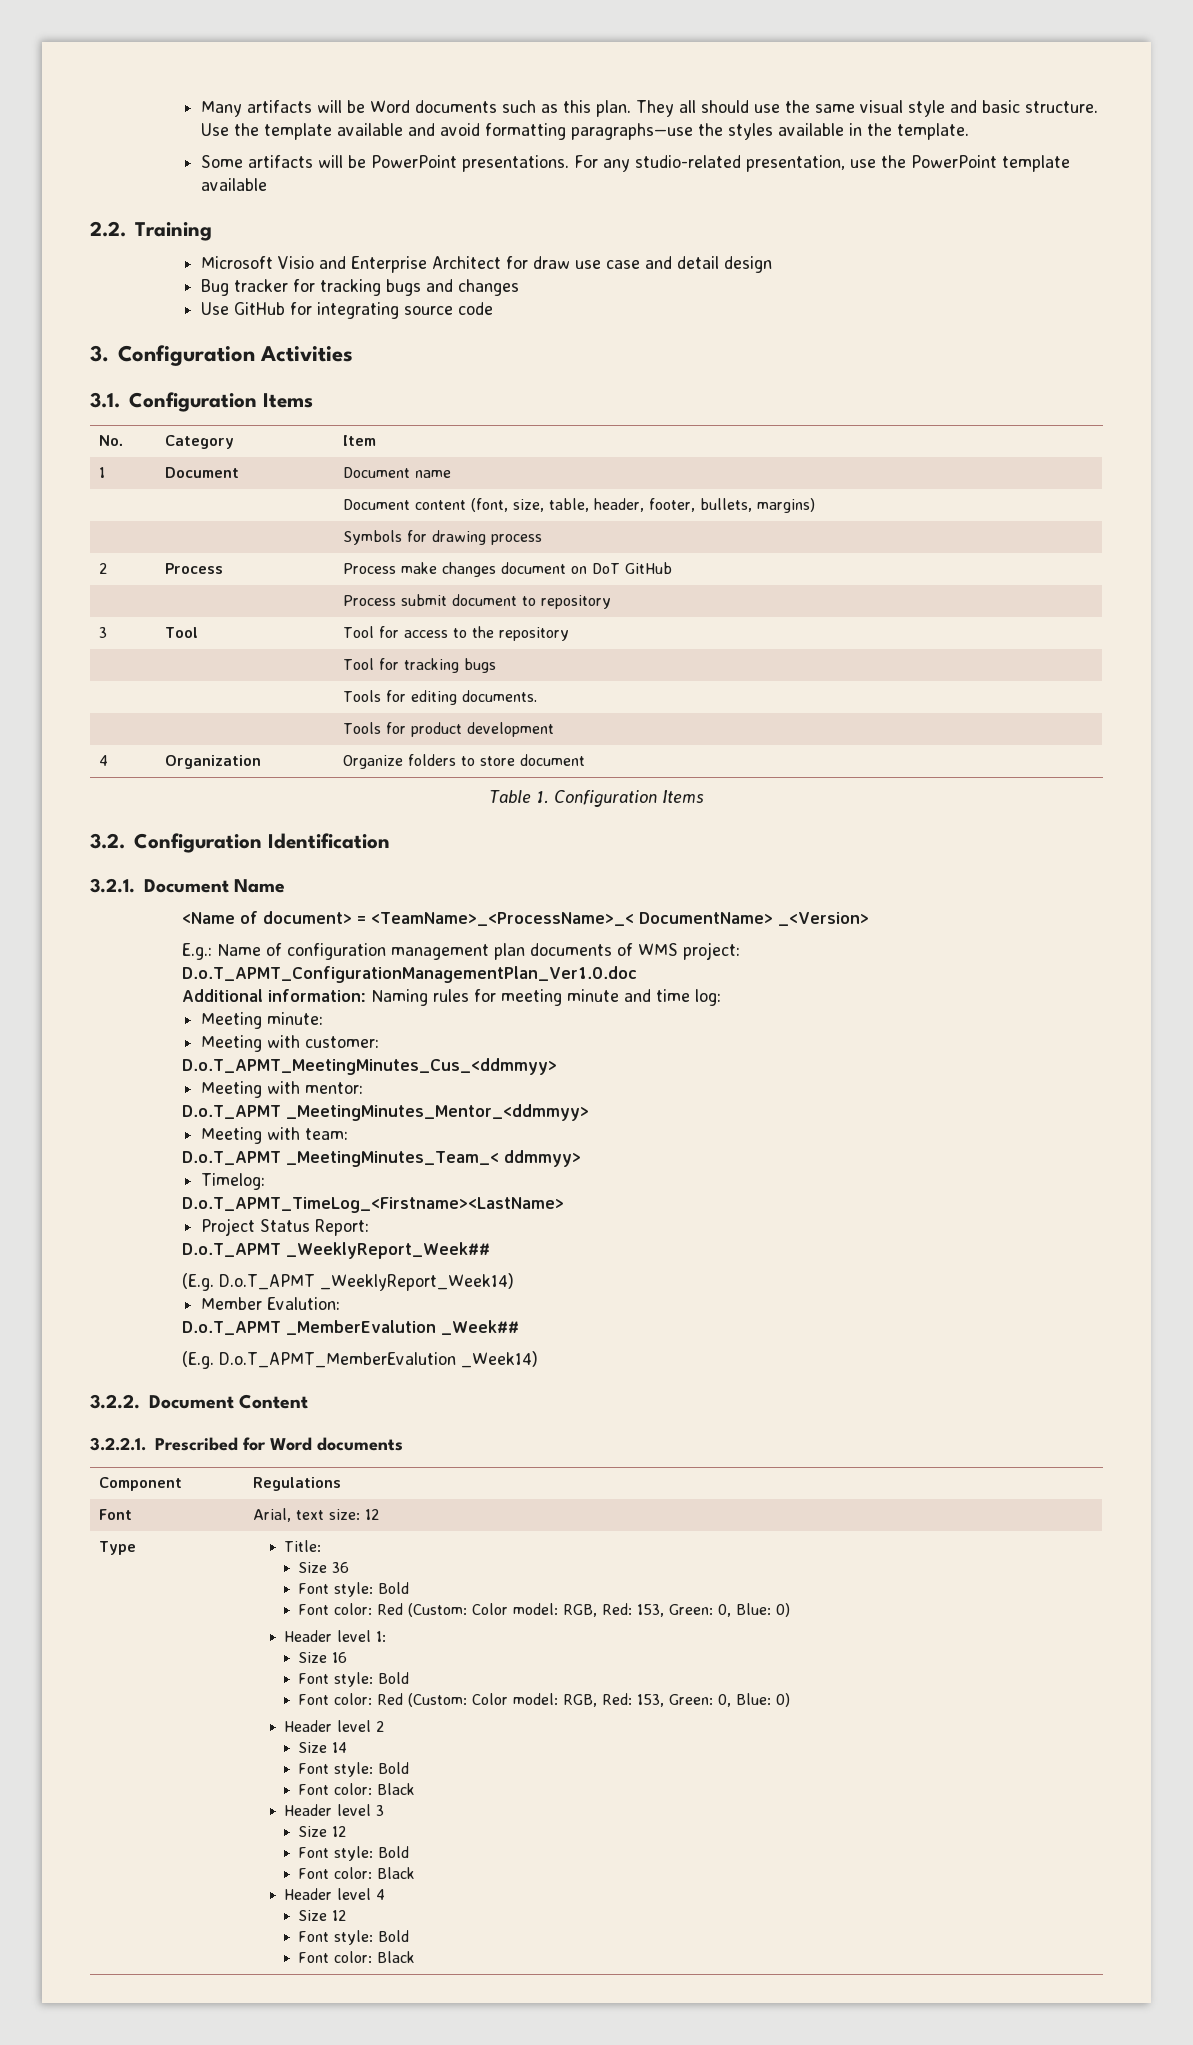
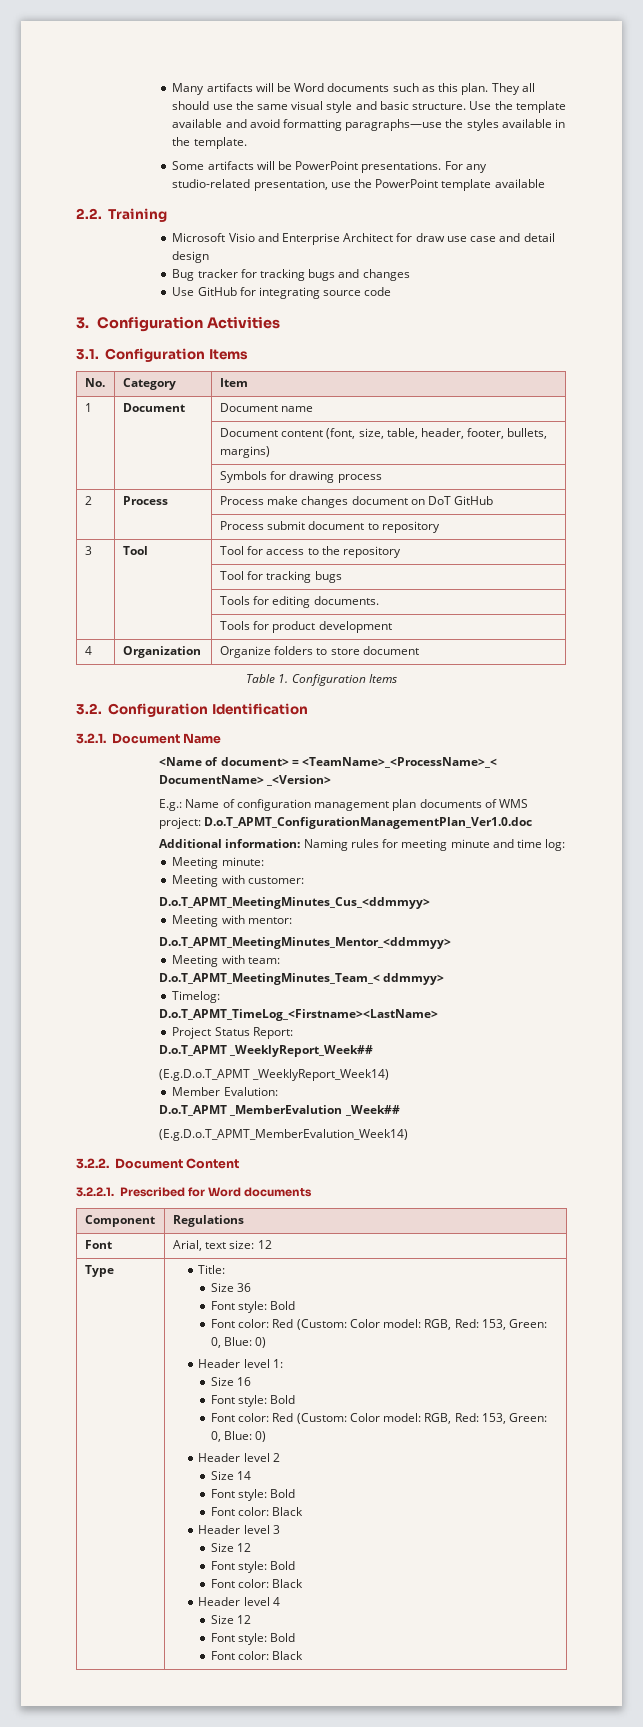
- D.o.T_APMT _MeetingMinutes_Mentor_<ddmmyy>
+ D.o.T_APMT_MeetingMinutes_Mentor_<ddmmyy>
- D.o.T_APMT _MeetingMinutes_Team_< ddmmyy>
+ D.o.T_APMT_MeetingMinutes_Team_< ddmmyy>
- (E.g. D.o.T_APMT _WeeklyReport_Week14)
+ (E.g.D.o.T_APMT _WeeklyReport_Week14)
- (E.g. D.o.T_APMT_MemberEvalution _Week14)
+ (E.g.D.o.T_APMT_MemberEvalution_Week14)

